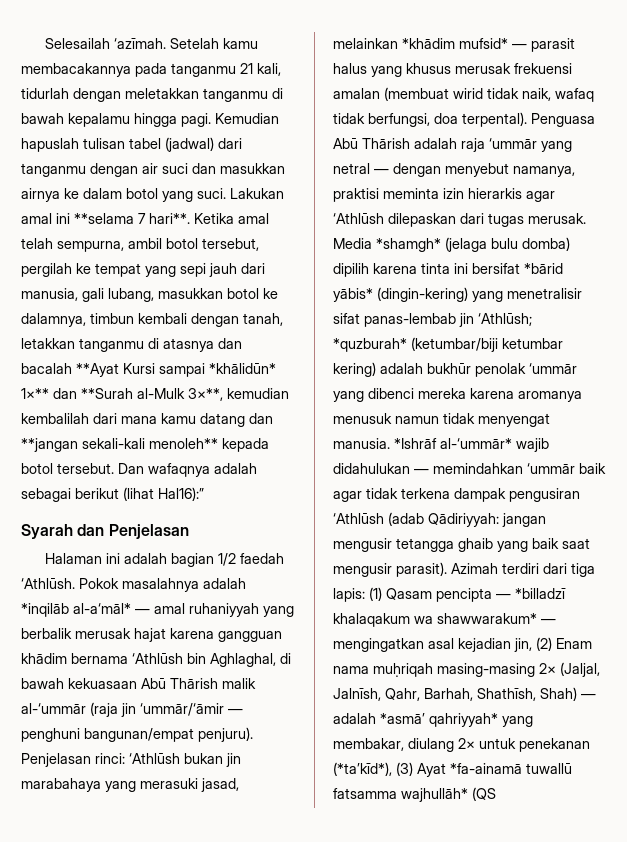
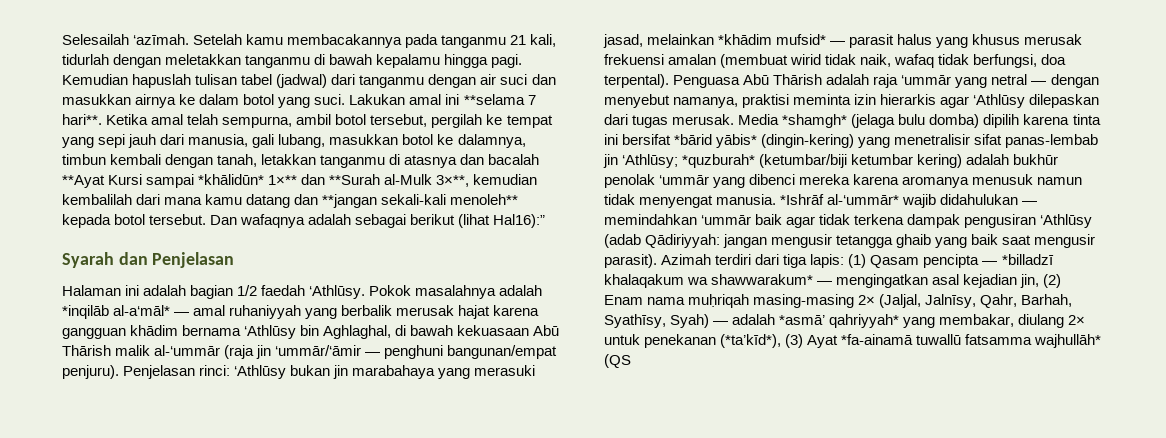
- Halaman ini adalah bagian 1/2 faedah ‘Athlūsh.
+ Halaman ini adalah bagian 1/2 faedah ‘Athlūsy.
- Pokok masalahnya adalah *inqilāb al-a‘māl* — amal ruhaniyyah yang berbalik merusak hajat karena gangguan khādim bernama ‘Athlūsh bin Aghlaghal, di bawah kekuasaan Abū Thārish malik al-‘ummār (raja jin ‘ummār/‘āmir — penghuni bangunan/empat penjuru).
+ Pokok masalahnya adalah *inqilāb al-a‘māl* — amal ruhaniyyah yang berbalik merusak hajat karena gangguan khādim bernama ‘Athlūsy bin Aghlaghal, di bawah kekuasaan Abū Thārish malik al-‘ummār (raja jin ‘ummār/‘āmir — penghuni bangunan/empat penjuru).
- Penjelasan rinci: ‘Athlūsh bukan jin marabahaya yang merasuki jasad, melainkan *khādim mufsid* — parasit halus yang khusus merusak frekuensi amalan (membuat wirid tidak naik, wafaq tidak berfungsi, doa terpental).
+ Penjelasan rinci: ‘Athlūsy bukan jin marabahaya yang merasuki jasad, melainkan *khādim mufsid* — parasit halus yang khusus merusak frekuensi amalan (membuat wirid tidak naik, wafaq tidak berfungsi, doa terpental).
- Penguasa Abū Thārish adalah raja ‘ummār yang netral — dengan menyebut namanya, praktisi meminta izin hierarkis agar ‘Athlūsh dilepaskan dari tugas merusak.
+ Penguasa Abū Thārish adalah raja ‘ummār yang netral — dengan menyebut namanya, praktisi meminta izin hierarkis agar ‘Athlūsy dilepaskan dari tugas merusak.
- Media *shamgh* (jelaga bulu domba) dipilih karena tinta ini bersifat *bārid yābis* (dingin-kering) yang menetralisir sifat panas-lembab jin ‘Athlūsh; *quzburah* (ketumbar/biji ketumbar kering) adalah bukhūr penolak ‘ummār yang dibenci mereka karena aromanya menusuk namun tidak menyengat manusia.
+ Media *shamgh* (jelaga bulu domba) dipilih karena tinta ini bersifat *bārid yābis* (dingin-kering) yang menetralisir sifat panas-lembab jin ‘Athlūsy; *quzburah* (ketumbar/biji ketumbar kering) adalah bukhūr penolak ‘ummār yang dibenci mereka karena aromanya menusuk namun tidak menyengat manusia.
- *Ishrāf al-‘ummār* wajib didahulukan — memindahkan ‘ummār baik agar tidak terkena dampak pengusiran ‘Athlūsh (adab Qādiriyyah: jangan mengusir tetangga ghaib yang baik saat mengusir parasit).
+ *Ishrāf al-‘ummār* wajib didahulukan — memindahkan ‘ummār baik agar tidak terkena dampak pengusiran ‘Athlūsy (adab Qādiriyyah: jangan mengusir tetangga ghaib yang baik saat mengusir parasit).
- Azimah terdiri dari tiga lapis: (1) Qasam pencipta — *billadzī khalaqakum wa shawwarakum* — mengingatkan asal kejadian jin, (2) Enam nama muḥriqah masing-masing 2× (Jaljal, Jalnīsh, Qahr, Barhah, Shathīsh, Shah) — adalah *asmā’ qahriyyah* yang membakar, diulang 2× untuk penekanan (*ta’kīd*), (3) Ayat *fa-ainamā tuwallū fatsamma wajhullāh* (QS
+ Azimah terdiri dari tiga lapis: (1) Qasam pencipta — *billadzī khalaqakum wa shawwarakum* — mengingatkan asal kejadian jin, (2) Enam nama muḥriqah masing-masing 2× (Jaljal, Jalnīsy, Qahr, Barhah, Syathīsy, Syah) — adalah *asmā’ qahriyyah* yang membakar, diulang 2× untuk penekanan (*ta’kīd*), (3) Ayat *fa-ainamā tuwallū fatsamma wajhullāh* (QS

